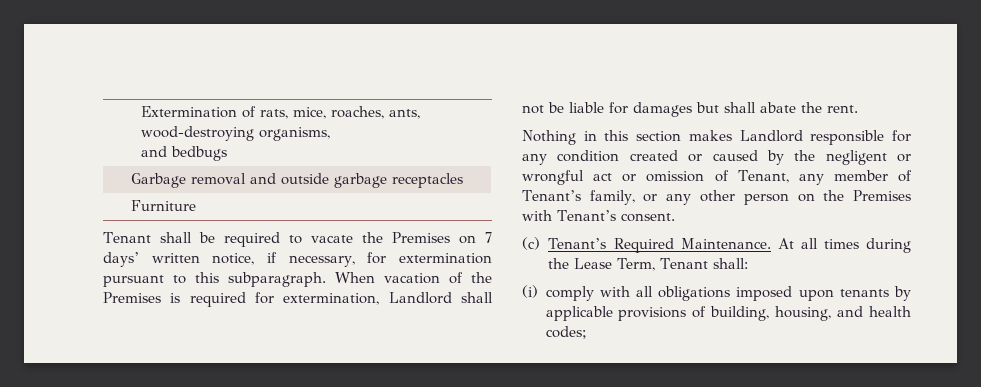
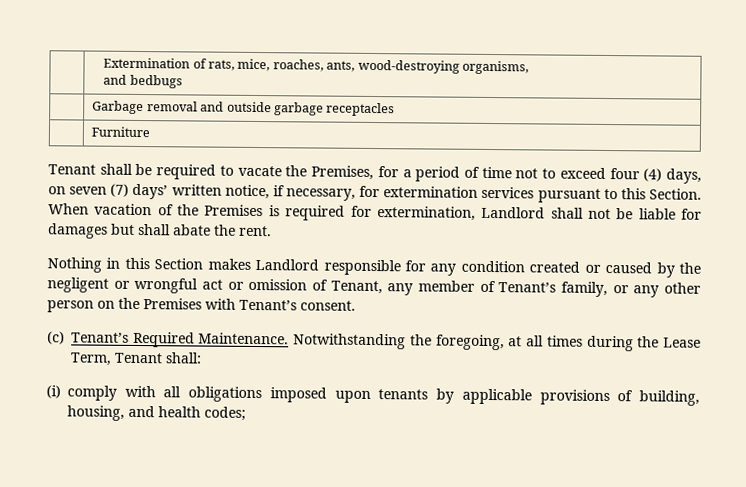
- Tenant shall be required to vacate the Premises on 7 days’ written notice, if necessary, for extermination pursuant to this subparagraph.
+ Tenant shall be required to vacate the Premises, for a period of time not to exceed four (4) days, on seven (7) days’ written notice, if necessary, for extermination services pursuant to this Section.
- Nothing in this section makes Landlord responsible for any condition created or caused by the negligent or wrongful act or omission of Tenant, any member of Tenant’s family, or any other person on the Premises with Tenant’s consent.
+ Nothing in this Section makes Landlord responsible for any condition created or caused by the negligent or wrongful act or omission of Tenant, any member of Tenant’s family, or any other person on the Premises with Tenant’s consent.
- At all times during the Lease Term, Tenant shall:
+ Notwithstanding the foregoing, at all times during the Lease Term, Tenant shall:

